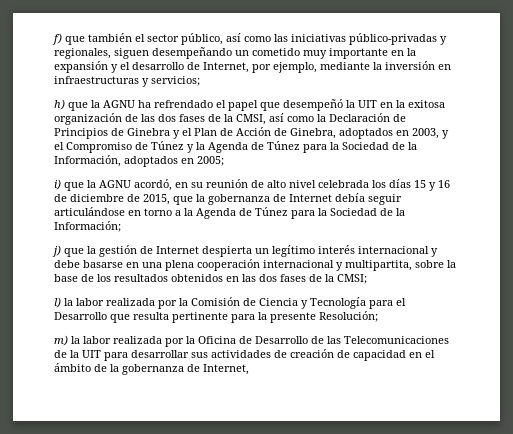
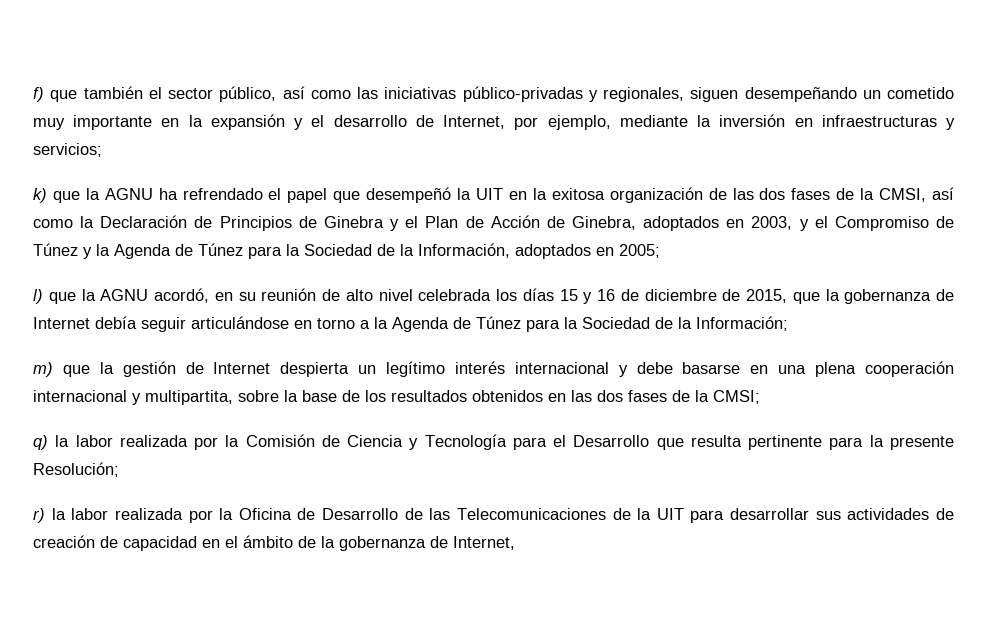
- h) que la AGNU ha refrendado el papel que desempeñó la UIT en la exitosa organización de las dos fases de la CMSI, así como la Declaración de Principios de Ginebra y el Plan de Acción de Ginebra, adoptados en 2003, y el Compromiso de Túnez y la Agenda de Túnez para la Sociedad de la Información, adoptados en 2005;
+ k) que la AGNU ha refrendado el papel que desempeñó la UIT en la exitosa organización de las dos fases de la CMSI, así como la Declaración de Principios de Ginebra y el Plan de Acción de Ginebra, adoptados en 2003, y el Compromiso de Túnez y la Agenda de Túnez para la Sociedad de la Información, adoptados en 2005;
- i) que la AGNU acordó, en su reunión de alto nivel celebrada los días 15 y 16 de diciembre de 2015, que la gobernanza de Internet debía seguir articulándose en torno a la Agenda de Túnez para la Sociedad de la Información;
+ l) que la AGNU acordó, en su reunión de alto nivel celebrada los días 15 y 16 de diciembre de 2015, que la gobernanza de Internet debía seguir articulándose en torno a la Agenda de Túnez para la Sociedad de la Información;
- j) que la gestión de Internet despierta un legítimo interés internacional y debe basarse en una plena cooperación internacional y multipartita, sobre la base de los resultados obtenidos en las dos fases de la CMSI;
+ m) que la gestión de Internet despierta un legítimo interés internacional y debe basarse en una plena cooperación internacional y multipartita, sobre la base de los resultados obtenidos en las dos fases de la CMSI;
- l) la labor realizada por la Comisión de Ciencia y Tecnología para el Desarrollo que resulta pertinente para la presente Resolución;
+ q) la labor realizada por la Comisión de Ciencia y Tecnología para el Desarrollo que resulta pertinente para la presente Resolución;
- m) la labor realizada por la Oficina de Desarrollo de las Telecomunicaciones de la UIT para desarrollar sus actividades de creación de capacidad en el ámbito de la gobernanza de Internet,
+ r) la labor realizada por la Oficina de Desarrollo de las Telecomunicaciones de la UIT para desarrollar sus actividades de creación de capacidad en el ámbito de la gobernanza de Internet,

